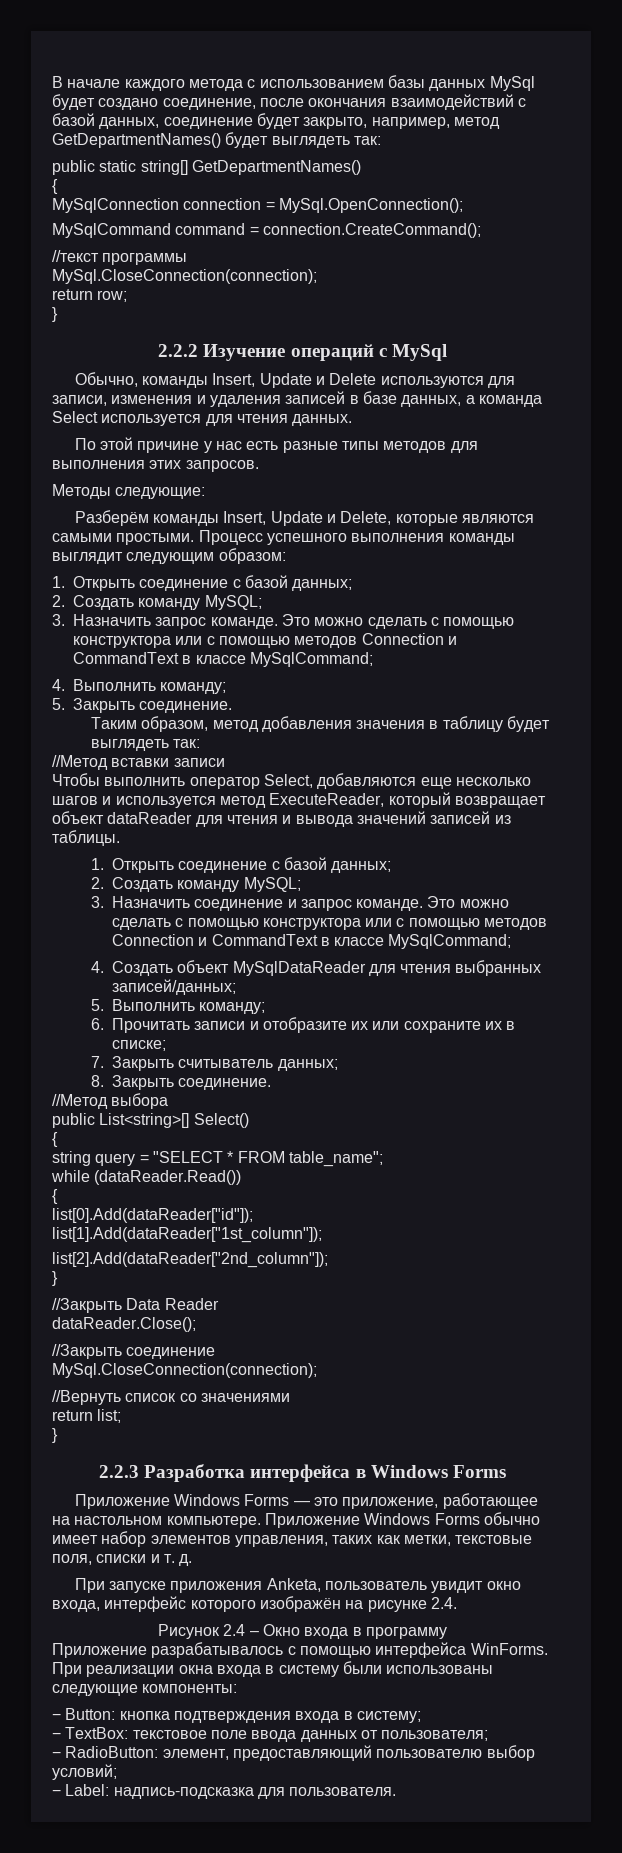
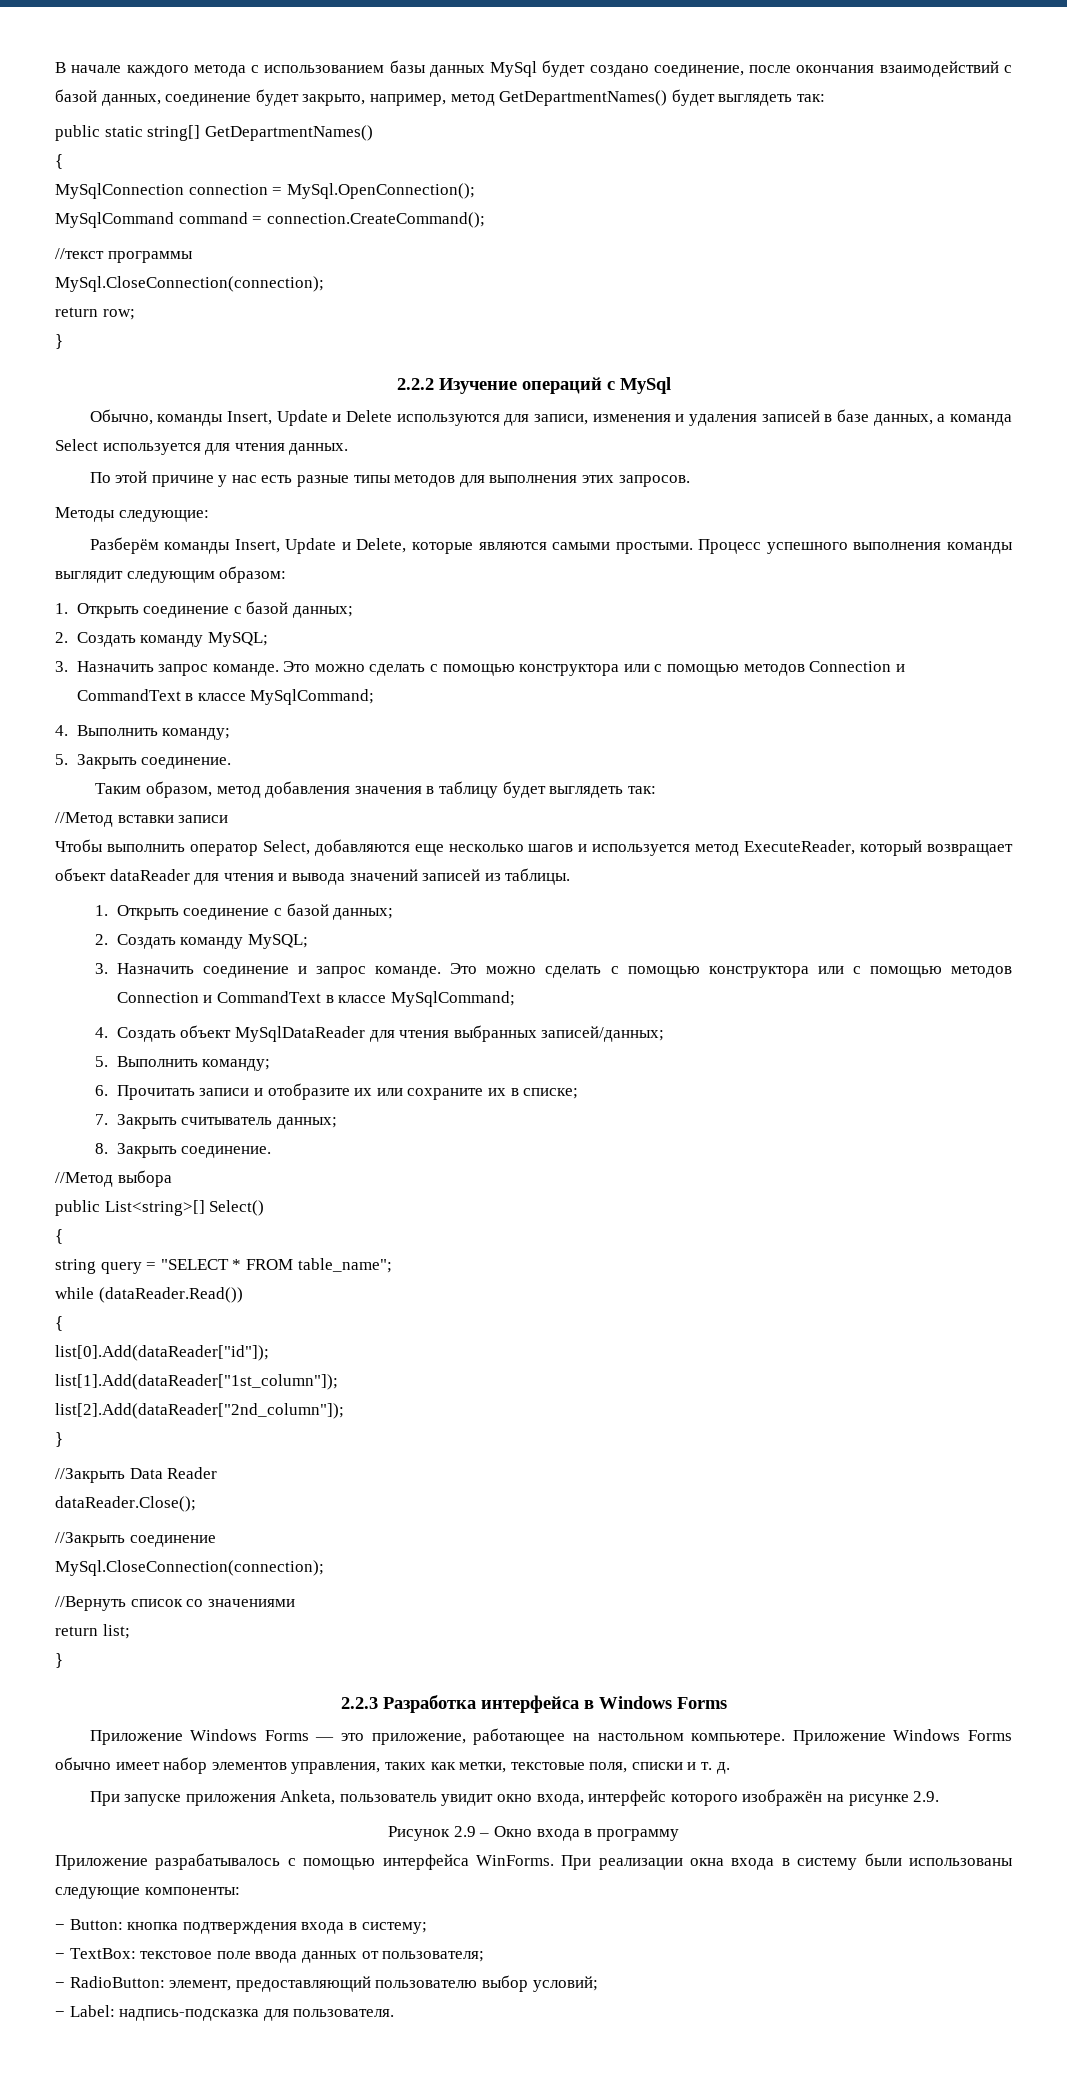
- При запуске приложения Anketa, пользователь увидит окно входа, интерфейс которого изображён на рисунке 2.4.
+ При запуске приложения Anketa, пользователь увидит окно входа, интерфейс которого изображён на рисунке 2.9.
- Рисунок 2.4 – Окно входа в программу
+ Рисунок 2.9 – Окно входа в программу

